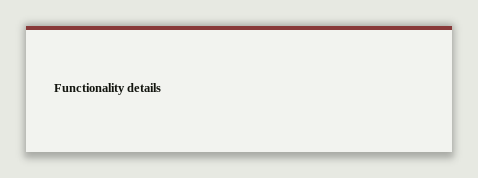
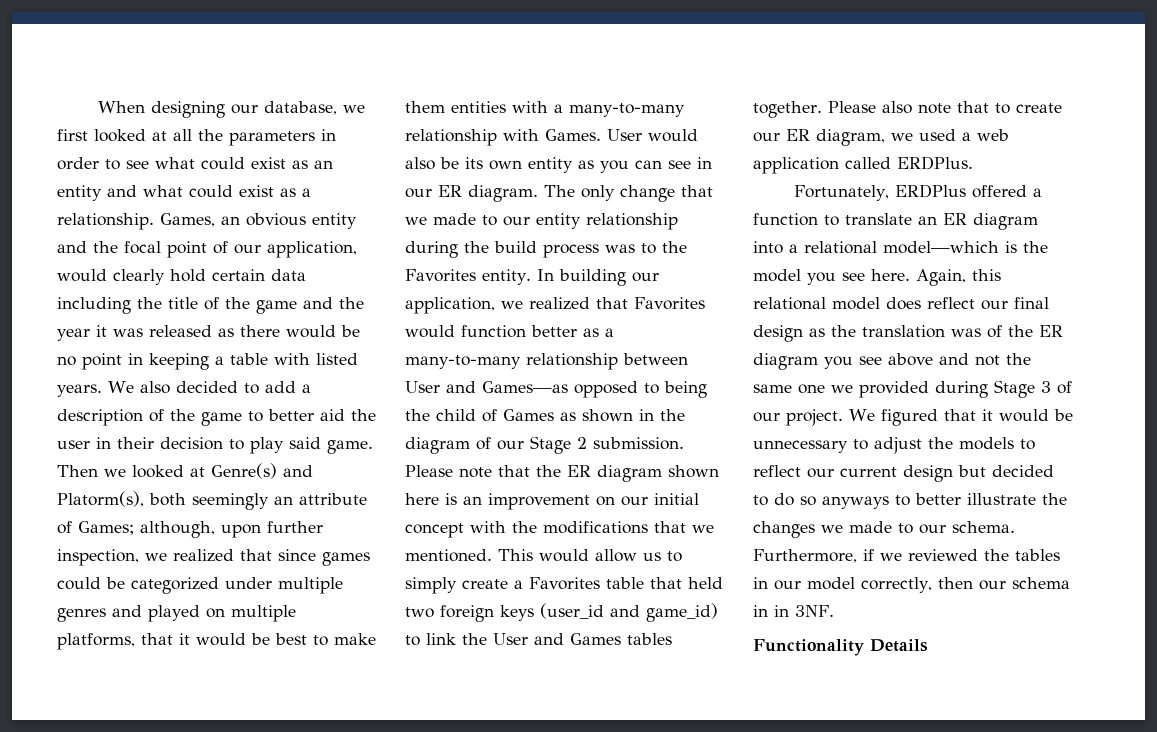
- Functionality details
+ When designing our database, we first looked at all the parameters in order to see what could exist as an entity and what could exist as a relationship. Games, an obvious entity and the focal point of our application, would clearly hold certain data including the title of the game and the year it was released as there would be no point in keeping a table with listed years. We also decided to add a description of the game to better aid the user in their decision to play said game. Then we looked at Genre(s) and Platorm(s), both seemingly an attribute of Games; although, upon further inspection, we realized that since games could be categorized under multiple genres and played on multiple platforms, that it would be best to make them entities with a many-to-many relationship with Games. User would also be its own entity as you can see in our ER diagram. The only change that we made to our entity relationship during the build process was to the Favorites entity. In building our application, we realized that Favorites would function better as a many-to-many relationship between User and Games—as opposed to being the child of Games as shown in the diagram of our Stage 2 submission. Please note that the ER diagram shown here is an improvement on our initial concept with the modifications that we mentioned. This would allow us to simply create a Favorites table that held two foreign keys (user_id and game_id) to link the User and Games tables together. Please also note that to create our ER diagram, we used a web application called ERDPlus.
+ Fortunately, ERDPlus offered a function to translate an ER diagram into a relational model—which is the model you see here. Again, this relational model does reflect our final design as the translation was of the ER diagram you see above and not the same one we provided during Stage 3 of our project. We figured that it would be unnecessary to adjust the models to reflect our current design but decided to do so anyways to better illustrate the changes we made to our schema. Furthermore, if we reviewed the tables in our model correctly, then our schema in in 3NF.
+ Functionality Details

